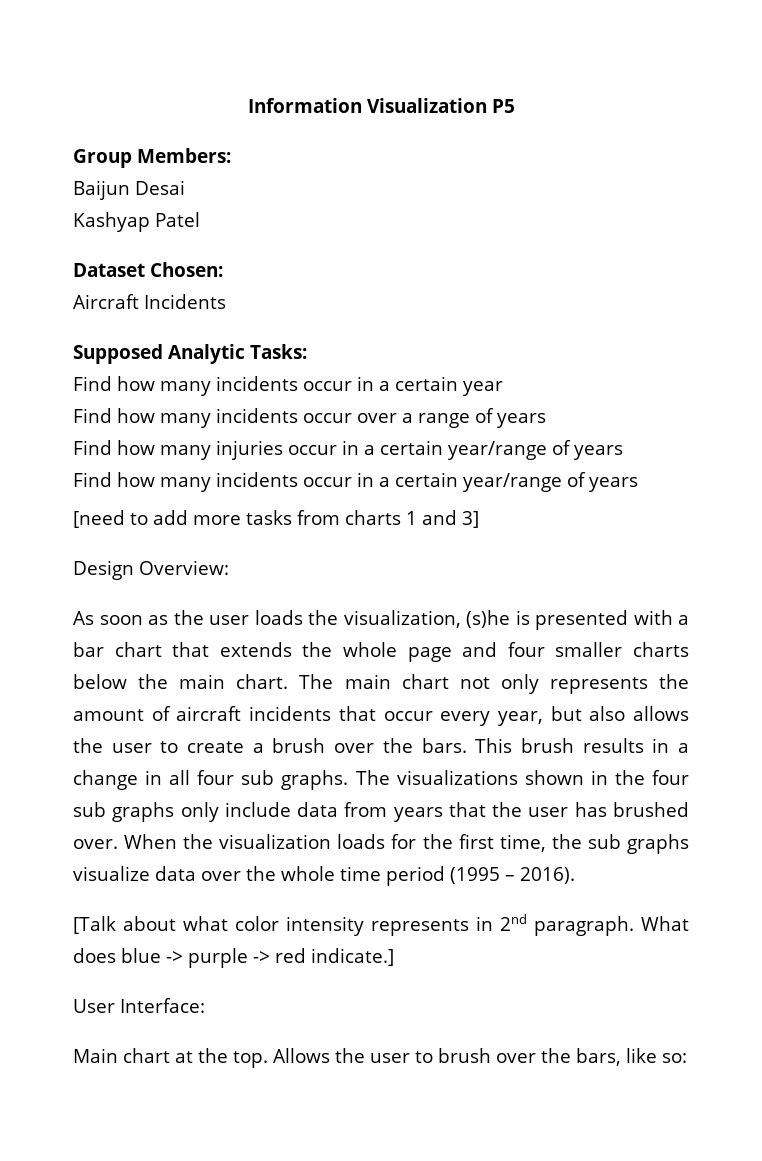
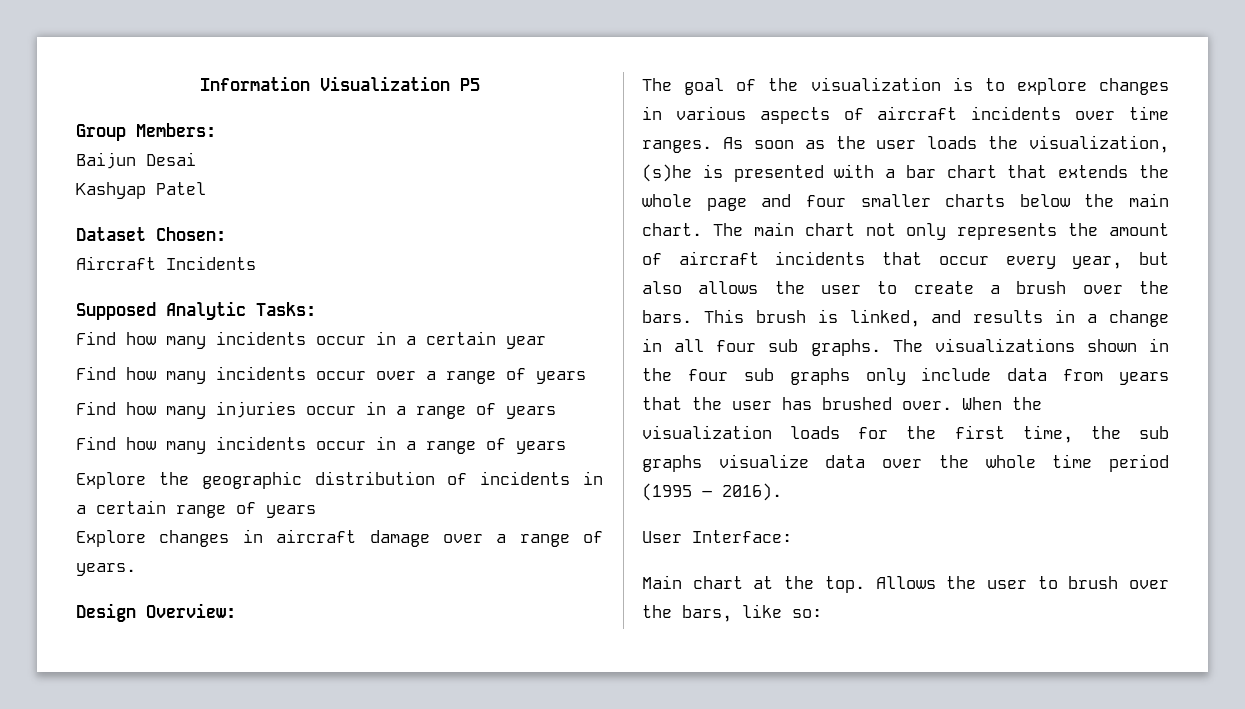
- Find how many injuries occur in a certain year/range of years
+ Find how many injuries occur in a range of years
- Find how many incidents occur in a certain year/range of years
- [need to add more tasks from charts 1 and 3]
+ Find how many incidents occur in a range of years
+ Explore the geographic distribution of incidents in a certain range of years
+ Explore changes in aircraft damage over a range of years.
  Design Overview:
- As soon as the user loads the visualization, (s)he is presented with a bar chart that extends the whole page and four smaller charts below the main chart.
+ The goal of the visualization is to explore changes in various aspects of aircraft incidents over time ranges. As soon as the user loads the visualization, (s)he is presented with a bar chart that extends the whole page and four smaller charts below the main chart.
- This brush results in a change in all four sub graphs.
+ This brush is linked, and results in a change in all four sub graphs.
- [Talk about what color intensity represents in 2nd paragraph. What does blue -> purple -> red indicate.]

